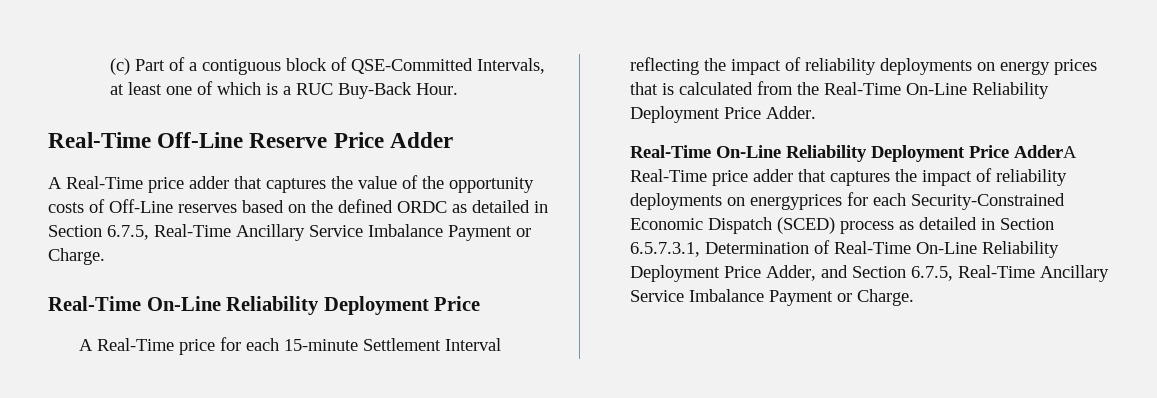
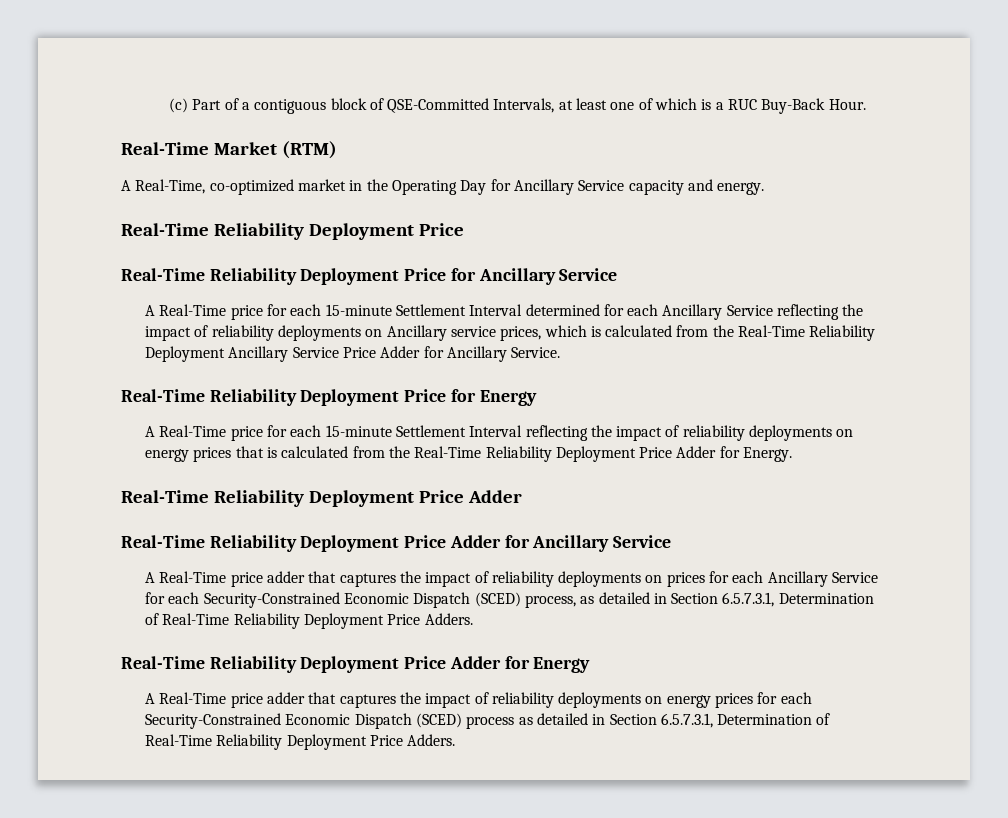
- Real-Time Off-Line Reserve Price Adder
- A Real-Time price adder that captures the value of the opportunity costs of Off-Line reserves based on the defined ORDC as detailed in Section 6.7.5, Real-Time Ancillary Service Imbalance Payment or Charge.
- Real-Time On-Line Reliability Deployment Price
+ Real-Time Market (RTM)
+ A Real-Time, co-optimized market in the Operating Day for Ancillary Service capacity and energy.
+ Real-Time Reliability Deployment Price
+ Real-Time Reliability Deployment Price for Ancillary Service
+ A Real-Time price for each 15-minute Settlement Interval determined for each Ancillary Service reflecting the impact of reliability deployments on Ancillary service prices, which is calculated from the Real-Time Reliability Deployment Ancillary Service Price Adder for Ancillary Service.
+ Real-Time Reliability Deployment Price for Energy
- A Real-Time price for each 15-minute Settlement Interval reflecting the impact of reliability deployments on energy prices that is calculated from the Real-Time On-Line Reliability Deployment Price Adder.
- Real-Time On-Line Reliability Deployment Price AdderA Real-Time price adder that captures the impact of reliability deployments on energyprices for each Security-Constrained Economic Dispatch (SCED) process as detailed in Section 6.5.7.3.1, Determination of Real-Time On-Line Reliability Deployment Price Adder, and Section 6.7.5, Real-Time Ancillary Service Imbalance Payment or Charge.
+ A Real-Time price for each 15-minute Settlement Interval reflecting the impact of reliability deployments on energy prices that is calculated from the Real-Time Reliability Deployment Price Adder for Energy.
+ Real-Time Reliability Deployment Price Adder
+ Real-Time Reliability Deployment Price Adder for Ancillary Service
+ A Real-Time price adder that captures the impact of reliability deployments on prices for each Ancillary Service for each Security-Constrained Economic Dispatch (SCED) process, as detailed in Section 6.5.7.3.1, Determination of Real-Time Reliability Deployment Price Adders.
+ Real-Time Reliability Deployment Price Adder for Energy
+ A Real-Time price adder that captures the impact of reliability deployments on energy prices for each Security-Constrained Economic Dispatch (SCED) process as detailed in Section 6.5.7.3.1, Determination of Real-Time Reliability Deployment Price Adders.

